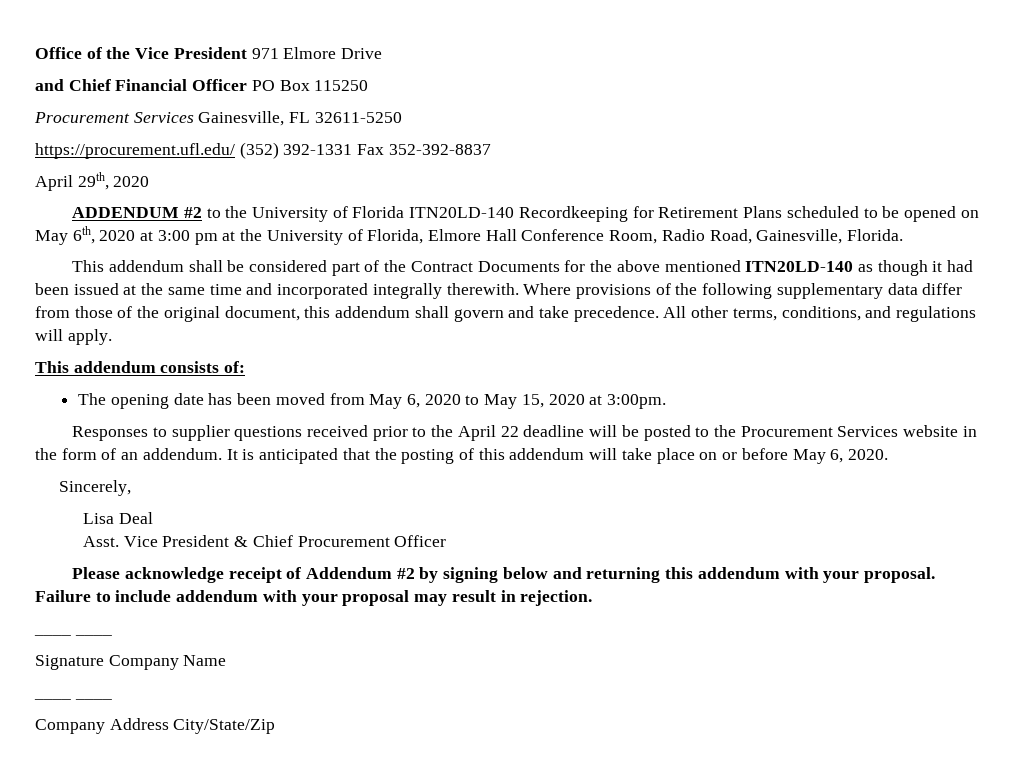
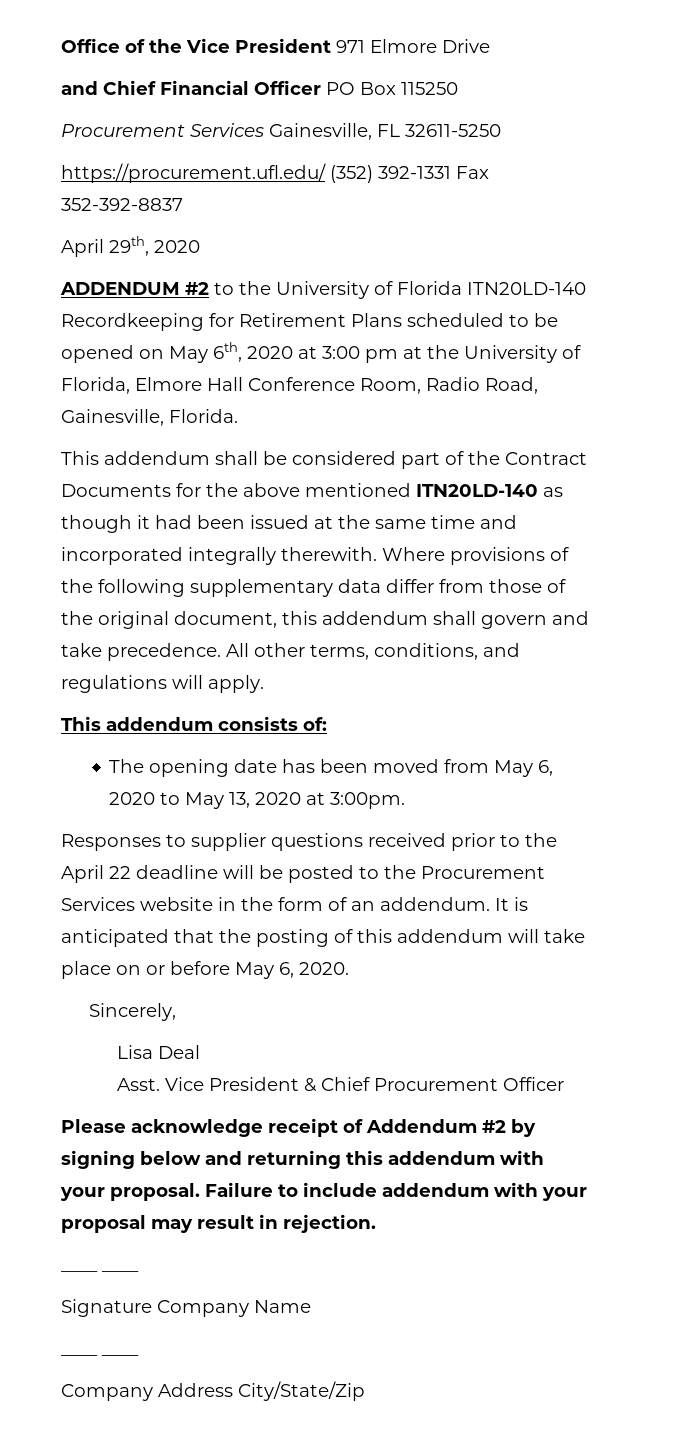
- The opening date has been moved from May 6, 2020 to May 15, 2020 at 3:00pm.
+ The opening date has been moved from May 6, 2020 to May 13, 2020 at 3:00pm.

